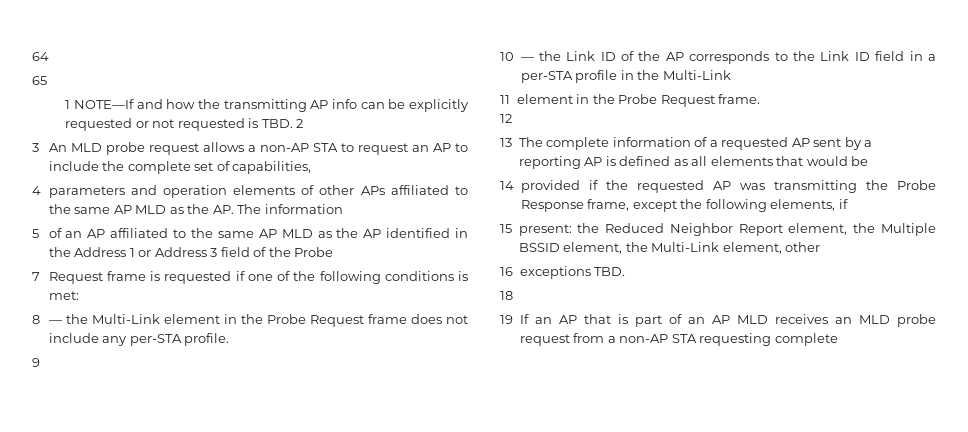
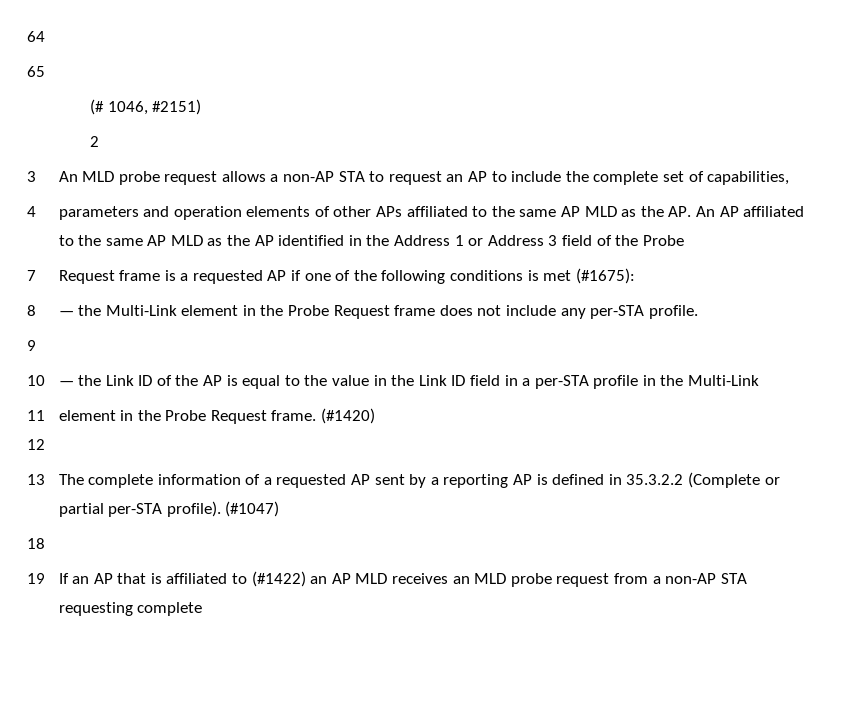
- 1 NOTE—If and how the transmitting AP info can be explicitly requested or not requested is TBD. 2
+ (# 1046, #2151)
+ 2
- 4 parameters and operation elements of other APs affiliated to the same AP MLD as the AP. The information
- 5 of an AP affiliated to the same AP MLD as the AP identified in the Address 1 or Address 3 field of the Probe
+ 4 parameters and operation elements of other APs affiliated to the same AP MLD as the AP. An AP affiliated to the same AP MLD as the AP identified in the Address 1 or Address 3 field of the Probe
- 7 Request frame is requested if one of the following conditions is met:
+ 7 Request frame is a requested AP if one of the following conditions is met (#1675):
- 10 — the Link ID of the AP corresponds to the Link ID field in a per-STA profile in the Multi-Link
+ 10 — the Link ID of the AP is equal to the value in the Link ID field in a per-STA profile in the Multi-Link
+ (#1420)
- 13 The complete information of a requested AP sent by a reporting AP is defined as all elements that would be
- 14 provided if the requested AP was transmitting the Probe Response frame, except the following elements, if
- 15 present: the Reduced Neighbor Report element, the Multiple BSSID element, the Multi-Link element, other
- 16 exceptions TBD.
+ 13 The complete information of a requested AP sent by a reporting AP is defined in 35.3.2.2 (Complete or partial per-STA profile). (#1047)
- 19 If an AP that is part of an AP MLD receives an MLD probe request from a non-AP STA requesting complete
+ 19 If an AP that is affiliated to (#1422) an AP MLD receives an MLD probe request from a non-AP STA requesting complete

